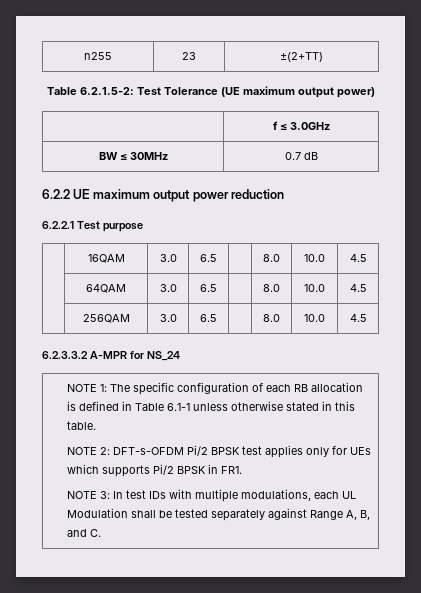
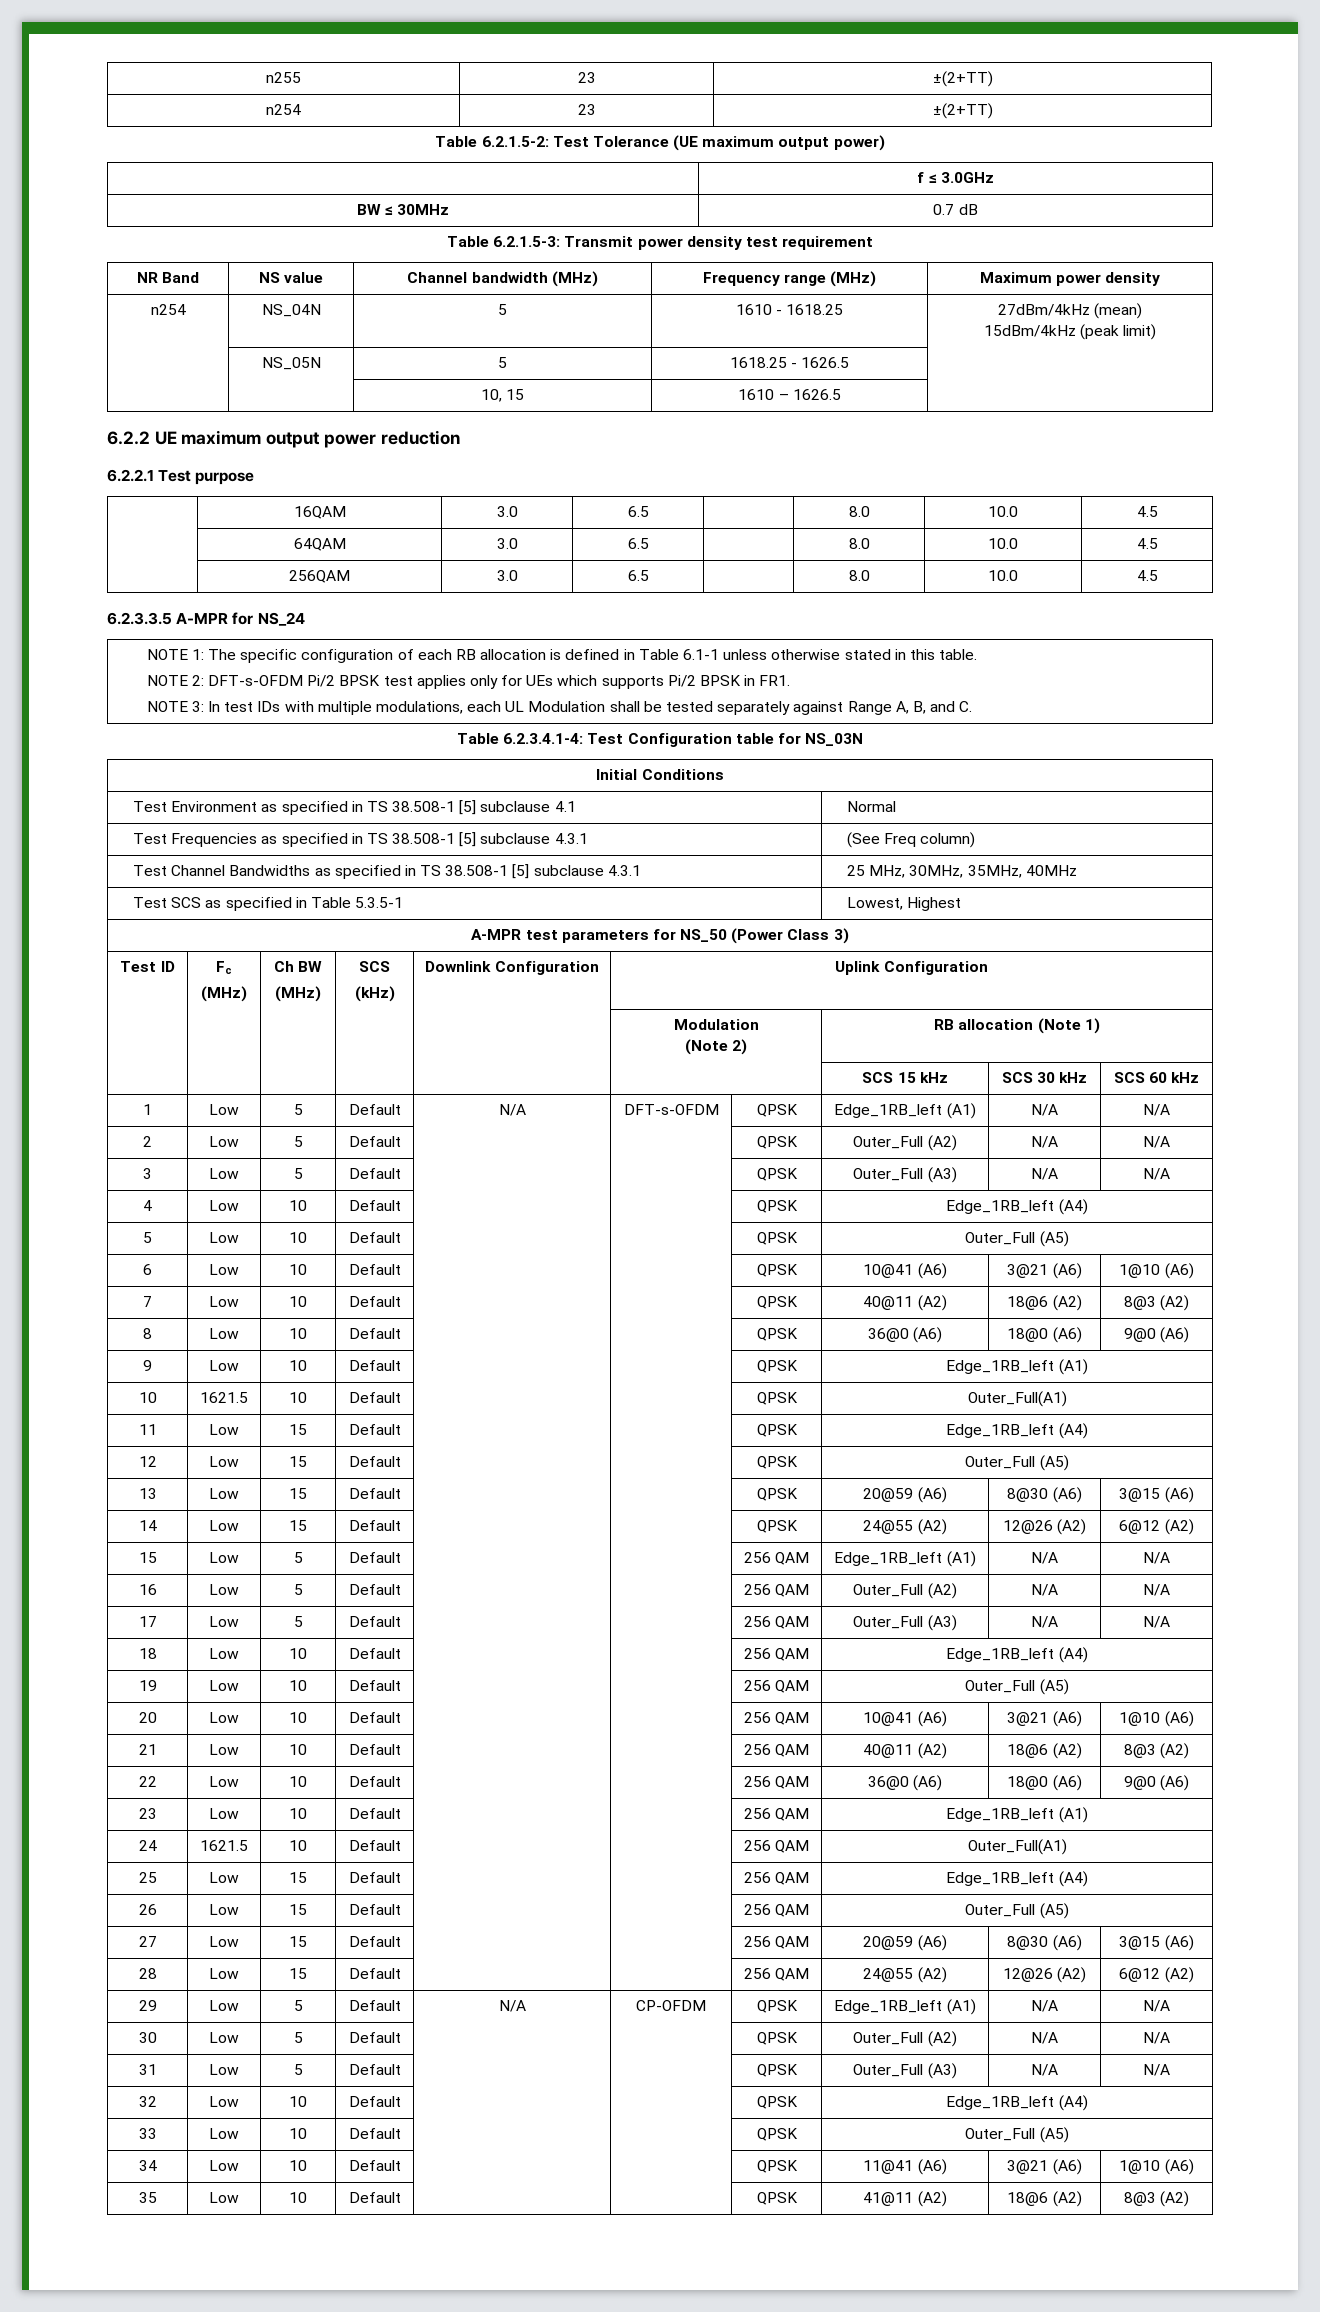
+ n254 | 23 | ±(2+TT)
+ Table 6.2.1.5-3: Transmit power density test requirement
+ NR Band | NS value | Channel bandwidth (MHz) | Frequency range (MHz) | Maximum power density
+ n254 | NS_04N | 5 | 1610 - 1618.25 | 27dBm/4kHz (mean)
+ 15dBm/4kHz (peak limit)
+ | NS_05N | 5 | 1618.25 - 1626.5 |
+ | | 10, 15 | 1610 – 1626.5 |
- 6.2.3.3.2 A-MPR for NS_24
+ 6.2.3.3.5 A-MPR for NS_24
+ Table 6.2.3.4.1-4: Test Configuration table for NS_03N
+ Initial Conditions
+ Test Environment as specified in TS 38.508-1 [5] subclause 4.1 | Normal
+ Test Frequencies as specified in TS 38.508-1 [5] subclause 4.3.1 | (See Freq column)
+ Test Channel Bandwidths as specified in TS 38.508-1 [5] subclause 4.3.1 | 25 MHz, 30MHz, 35MHz, 40MHz
+ Test SCS as specified in Table 5.3.5-1 | Lowest, Highest
+ A-MPR test parameters for NS_50 (Power Class 3)
+ Test ID | Fc
+ (MHz) | Ch BW
+ (MHz) | SCS
+ (kHz) | Downlink Configuration | Uplink Configuration
+ | | | | | Modulation
+ (Note 2) | RB allocation (Note 1)
+ | | | | | | SCS 15 kHz | SCS 30 kHz | SCS 60 kHz
+ 1 | Low | 5 | Default | N/A | DFT-s-OFDM | QPSK | Edge_1RB_left (A1) | N/A | N/A
+ 2 | Low | 5 | Default | | | QPSK | Outer_Full (A2) | N/A | N/A
+ 3 | Low | 5 | Default | | | QPSK | Outer_Full (A3) | N/A | N/A
+ 4 | Low | 10 | Default | | | QPSK | Edge_1RB_left (A4)
+ 5 | Low | 10 | Default | | | QPSK | Outer_Full (A5)
+ 6 | Low | 10 | Default | | | QPSK | 10@41 (A6) | 3@21 (A6) | 1@10 (A6)
+ 7 | Low | 10 | Default | | | QPSK | 40@11 (A2) | 18@6 (A2) | 8@3 (A2)
+ 8 | Low | 10 | Default | | | QPSK | 36@0 (A6) | 18@0 (A6) | 9@0 (A6)
+ 9 | Low | 10 | Default | | | QPSK | Edge_1RB_left (A1)
+ 10 | 1621.5 | 10 | Default | | | QPSK | Outer_Full(A1)
+ 11 | Low | 15 | Default | | | QPSK | Edge_1RB_left (A4)
+ 12 | Low | 15 | Default | | | QPSK | Outer_Full (A5)
+ 13 | Low | 15 | Default | | | QPSK | 20@59 (A6) | 8@30 (A6) | 3@15 (A6)
+ 14 | Low | 15 | Default | | | QPSK | 24@55 (A2) | 12@26 (A2) | 6@12 (A2)
+ 15 | Low | 5 | Default | | | 256 QAM | Edge_1RB_left (A1) | N/A | N/A
+ 16 | Low | 5 | Default | | | 256 QAM | Outer_Full (A2) | N/A | N/A
+ 17 | Low | 5 | Default | | | 256 QAM | Outer_Full (A3) | N/A | N/A
+ 18 | Low | 10 | Default | | | 256 QAM | Edge_1RB_left (A4)
+ 19 | Low | 10 | Default | | | 256 QAM | Outer_Full (A5)
+ 20 | Low | 10 | Default | | | 256 QAM | 10@41 (A6) | 3@21 (A6) | 1@10 (A6)
+ 21 | Low | 10 | Default | | | 256 QAM | 40@11 (A2) | 18@6 (A2) | 8@3 (A2)
+ 22 | Low | 10 | Default | | | 256 QAM | 36@0 (A6) | 18@0 (A6) | 9@0 (A6)
+ 23 | Low | 10 | Default | | | 256 QAM | Edge_1RB_left (A1)
+ 24 | 1621.5 | 10 | Default | | | 256 QAM | Outer_Full(A1)
+ 25 | Low | 15 | Default | | | 256 QAM | Edge_1RB_left (A4)
+ 26 | Low | 15 | Default | | | 256 QAM | Outer_Full (A5)
+ 27 | Low | 15 | Default | | | 256 QAM | 20@59 (A6) | 8@30 (A6) | 3@15 (A6)
+ 28 | Low | 15 | Default | | | 256 QAM | 24@55 (A2) | 12@26 (A2) | 6@12 (A2)
+ 29 | Low | 5 | Default | N/A | CP-OFDM | QPSK | Edge_1RB_left (A1) | N/A | N/A
+ 30 | Low | 5 | Default | | | QPSK | Outer_Full (A2) | N/A | N/A
+ 31 | Low | 5 | Default | | | QPSK | Outer_Full (A3) | N/A | N/A
+ 32 | Low | 10 | Default | | | QPSK | Edge_1RB_left (A4)
+ 33 | Low | 10 | Default | | | QPSK | Outer_Full (A5)
+ 34 | Low | 10 | Default | | | QPSK | 11@41 (A6) | 3@21 (A6) | 1@10 (A6)
+ 35 | Low | 10 | Default | | | QPSK | 41@11 (A2) | 18@6 (A2) | 8@3 (A2)

